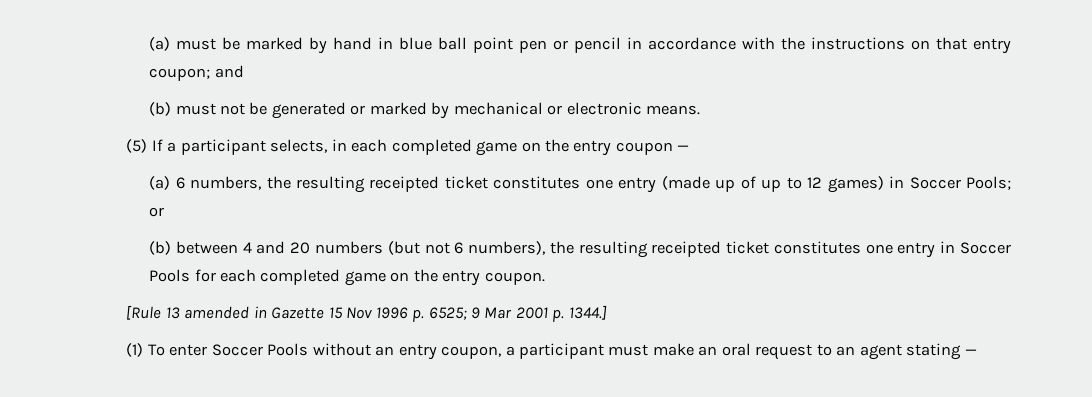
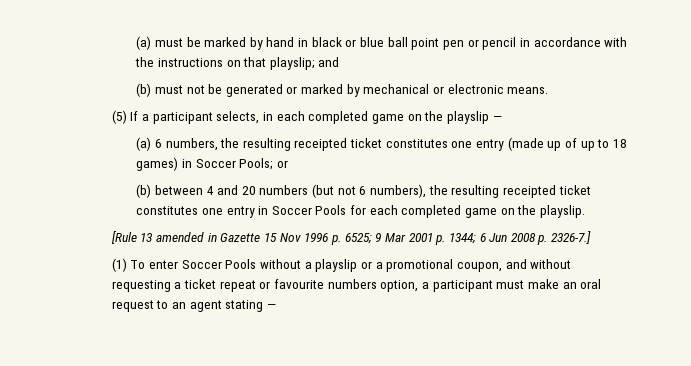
- (a) must be marked by hand in blue ball point pen or pencil in accordance with the instructions on that entry coupon; and
+ (a) must be marked by hand in black or blue ball point pen or pencil in accordance with the instructions on that playslip; and
- (5) If a participant selects, in each completed game on the entry coupon —
+ (5) If a participant selects, in each completed game on the playslip —
- (a) 6 numbers, the resulting receipted ticket constitutes one entry (made up of up to 12 games) in Soccer Pools; or
+ (a) 6 numbers, the resulting receipted ticket constitutes one entry (made up of up to 18 games) in Soccer Pools; or
- (b) between 4 and 20 numbers (but not 6 numbers), the resulting receipted ticket constitutes one entry in Soccer Pools for each completed game on the entry coupon.
+ (b) between 4 and 20 numbers (but not 6 numbers), the resulting receipted ticket constitutes one entry in Soccer Pools for each completed game on the playslip.
- [Rule 13 amended in Gazette 15 Nov 1996 p. 6525; 9 Mar 2001 p. 1344.]
+ [Rule 13 amended in Gazette 15 Nov 1996 p. 6525; 9 Mar 2001 p. 1344; 6 Jun 2008 p. 2326-7.]
- (1) To enter Soccer Pools without an entry coupon, a participant must make an oral request to an agent stating —
+ (1) To enter Soccer Pools without a playslip or a promotional coupon, and without requesting a ticket repeat or favourite numbers option, a participant must make an oral request to an agent stating —

